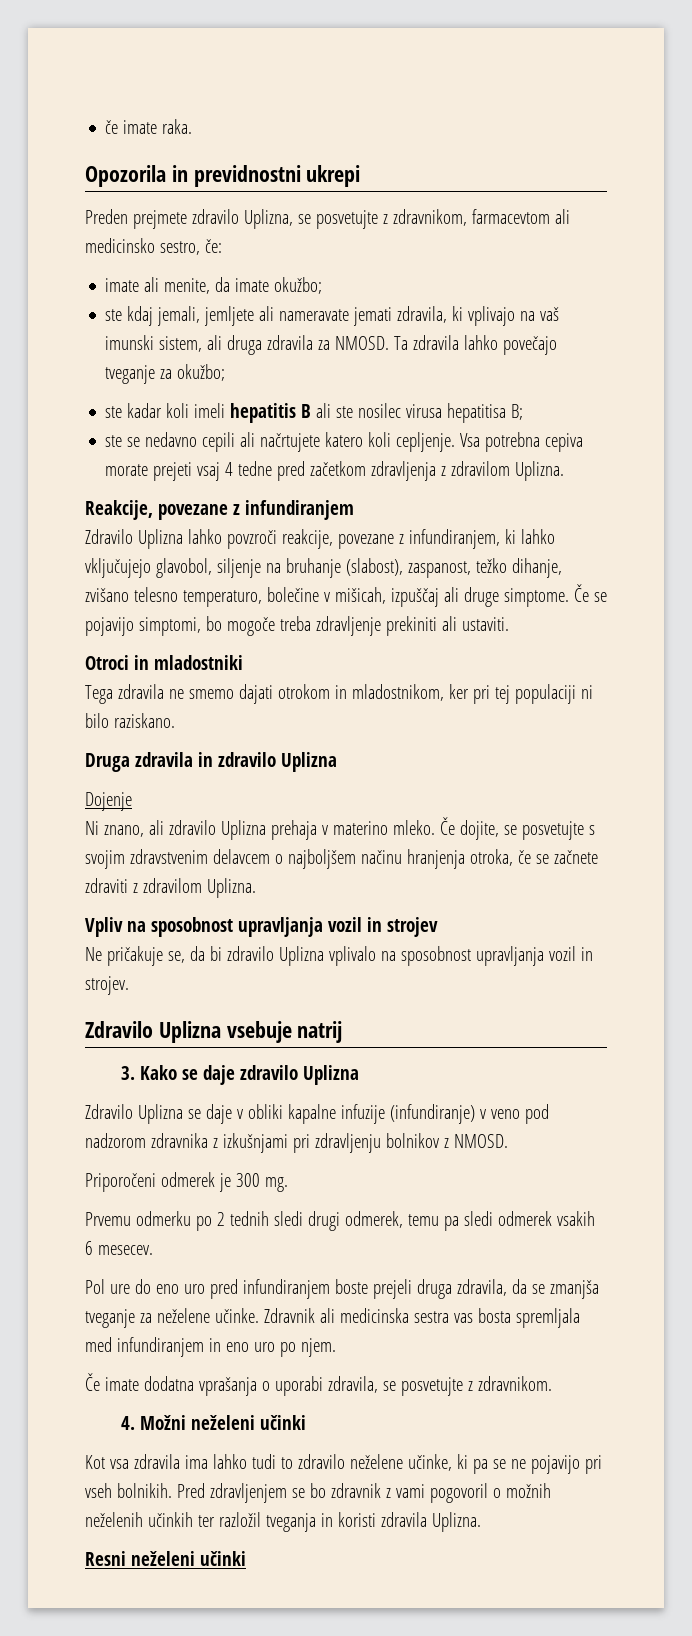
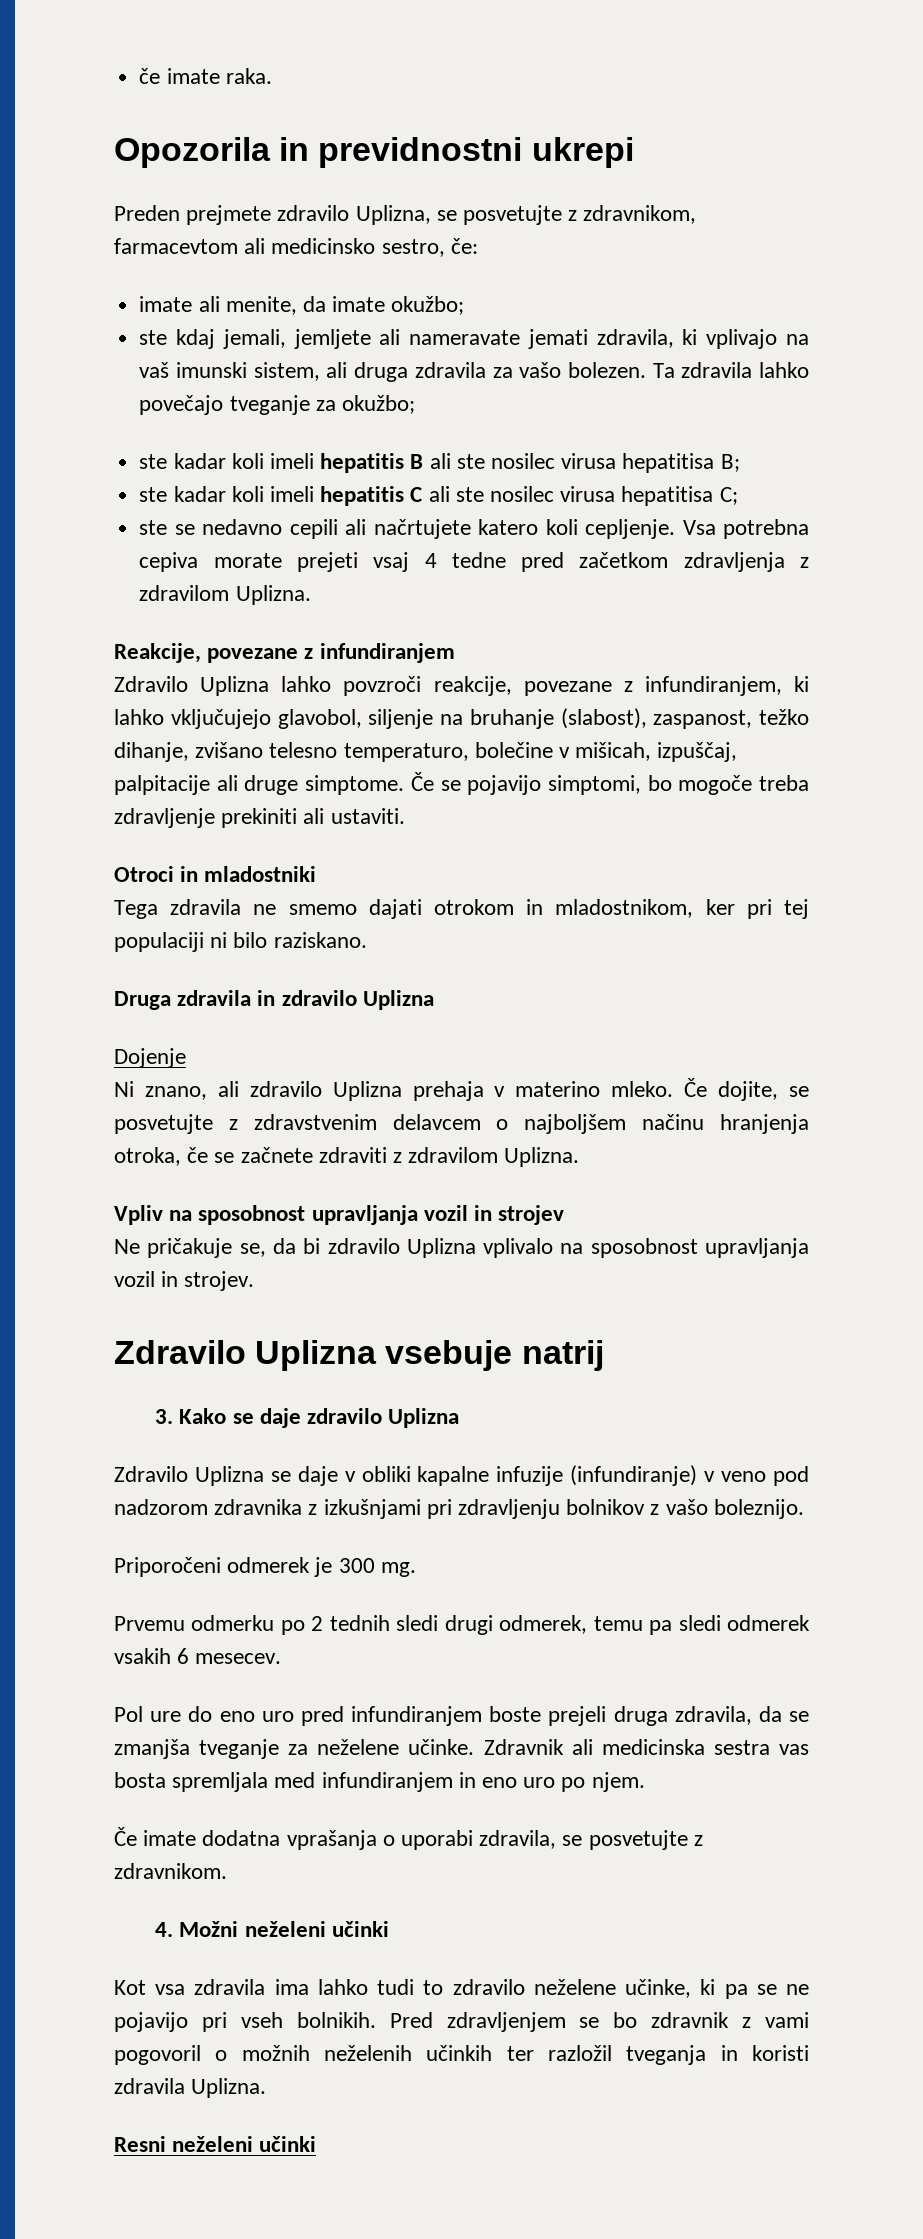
- ste kdaj jemali, jemljete ali nameravate jemati zdravila, ki vplivajo na vaš imunski sistem, ali druga zdravila za NMOSD.
+ ste kdaj jemali, jemljete ali nameravate jemati zdravila, ki vplivajo na vaš imunski sistem, ali druga zdravila za vašo bolezen.
+ ste kadar koli imeli hepatitis C ali ste nosilec virusa hepatitisa C;
- Zdravilo Uplizna lahko povzroči reakcije, povezane z infundiranjem, ki lahko vključujejo glavobol, siljenje na bruhanje (slabost), zaspanost, težko dihanje, zvišano telesno temperaturo, bolečine v mišicah, izpuščaj ali druge simptome.
+ Zdravilo Uplizna lahko povzroči reakcije, povezane z infundiranjem, ki lahko vključujejo glavobol, siljenje na bruhanje (slabost), zaspanost, težko dihanje, zvišano telesno temperaturo, bolečine v mišicah, izpuščaj, palpitacije ali druge simptome.
- Če dojite, se posvetujte s svojim zdravstvenim delavcem o najboljšem načinu hranjenja otroka, če se začnete zdraviti z zdravilom Uplizna.
+ Če dojite, se posvetujte z zdravstvenim delavcem o najboljšem načinu hranjenja otroka, če se začnete zdraviti z zdravilom Uplizna.
- Zdravilo Uplizna se daje v obliki kapalne infuzije (infundiranje) v veno pod nadzorom zdravnika z izkušnjami pri zdravljenju bolnikov z NMOSD.
+ Zdravilo Uplizna se daje v obliki kapalne infuzije (infundiranje) v veno pod nadzorom zdravnika z izkušnjami pri zdravljenju bolnikov z vašo boleznijo.

